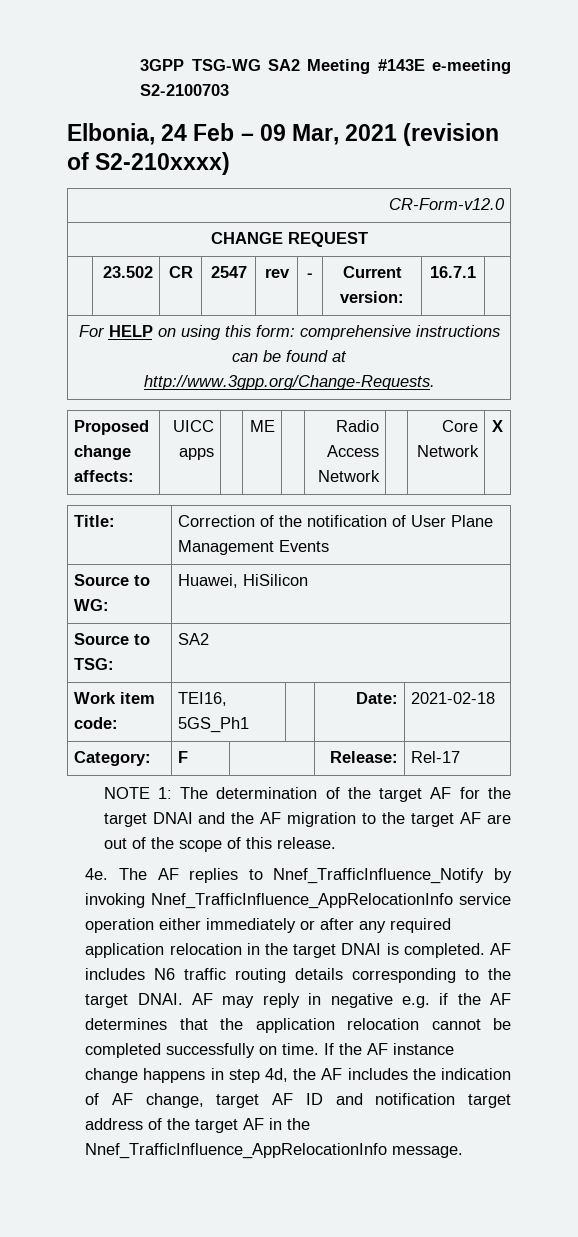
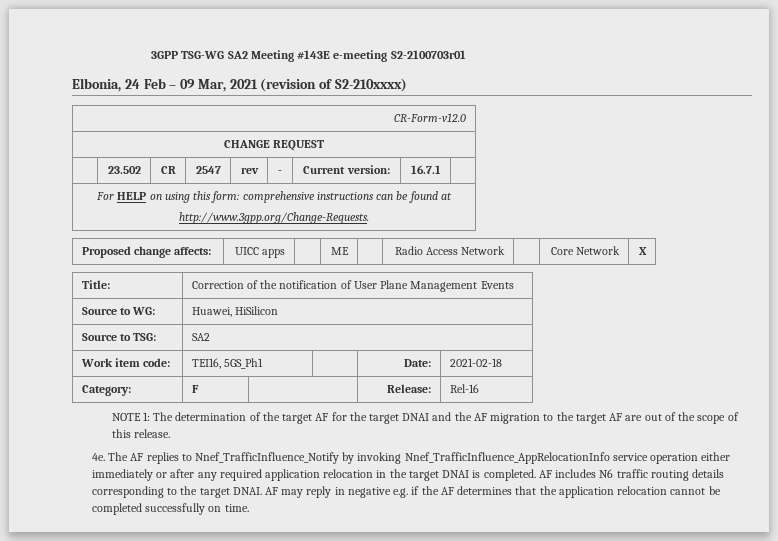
- 3GPP TSG-WG SA2 Meeting #143E e-meeting S2-2100703
+ 3GPP TSG-WG SA2 Meeting #143E e-meeting S2-2100703r01
- Category: | F | | Release: | Rel-17
+ Category: | F | | Release: | Rel-16
- If the AF instance change happens in step 4d, the AF includes the indication of AF change, target AF ID and notification target address of the target AF in the Nnef_TrafficInfluence_AppRelocationInfo message.

